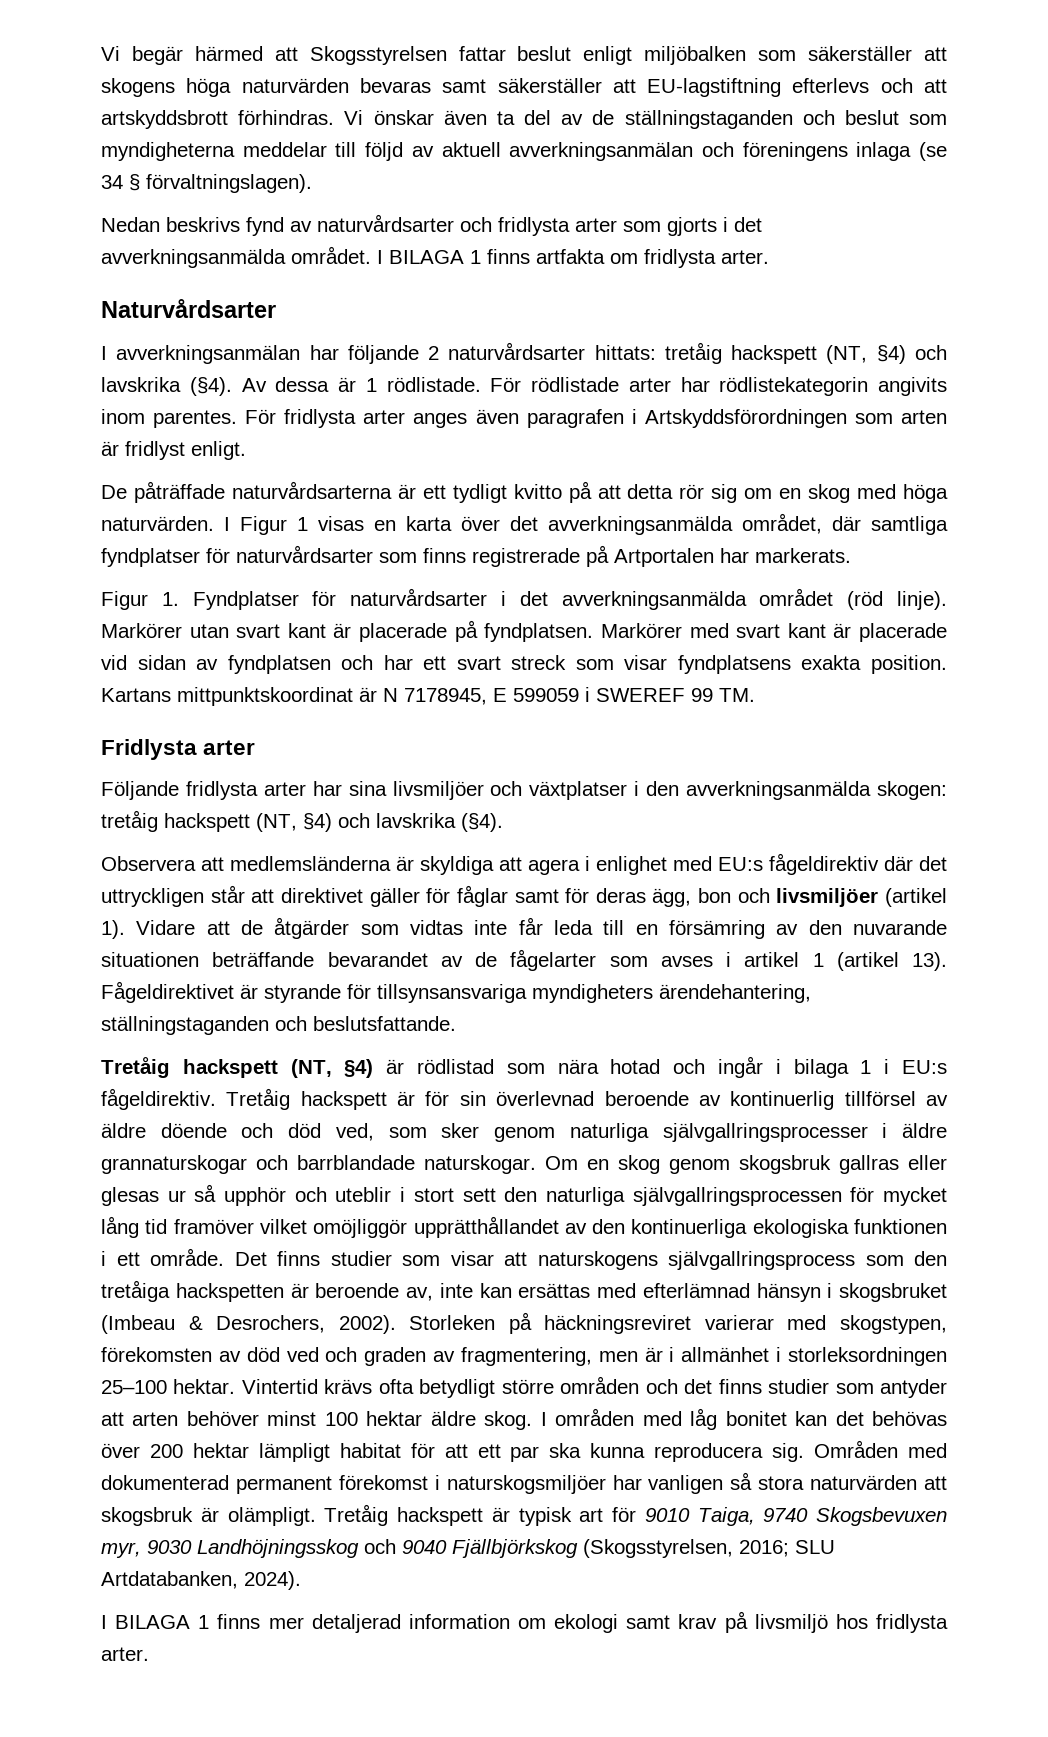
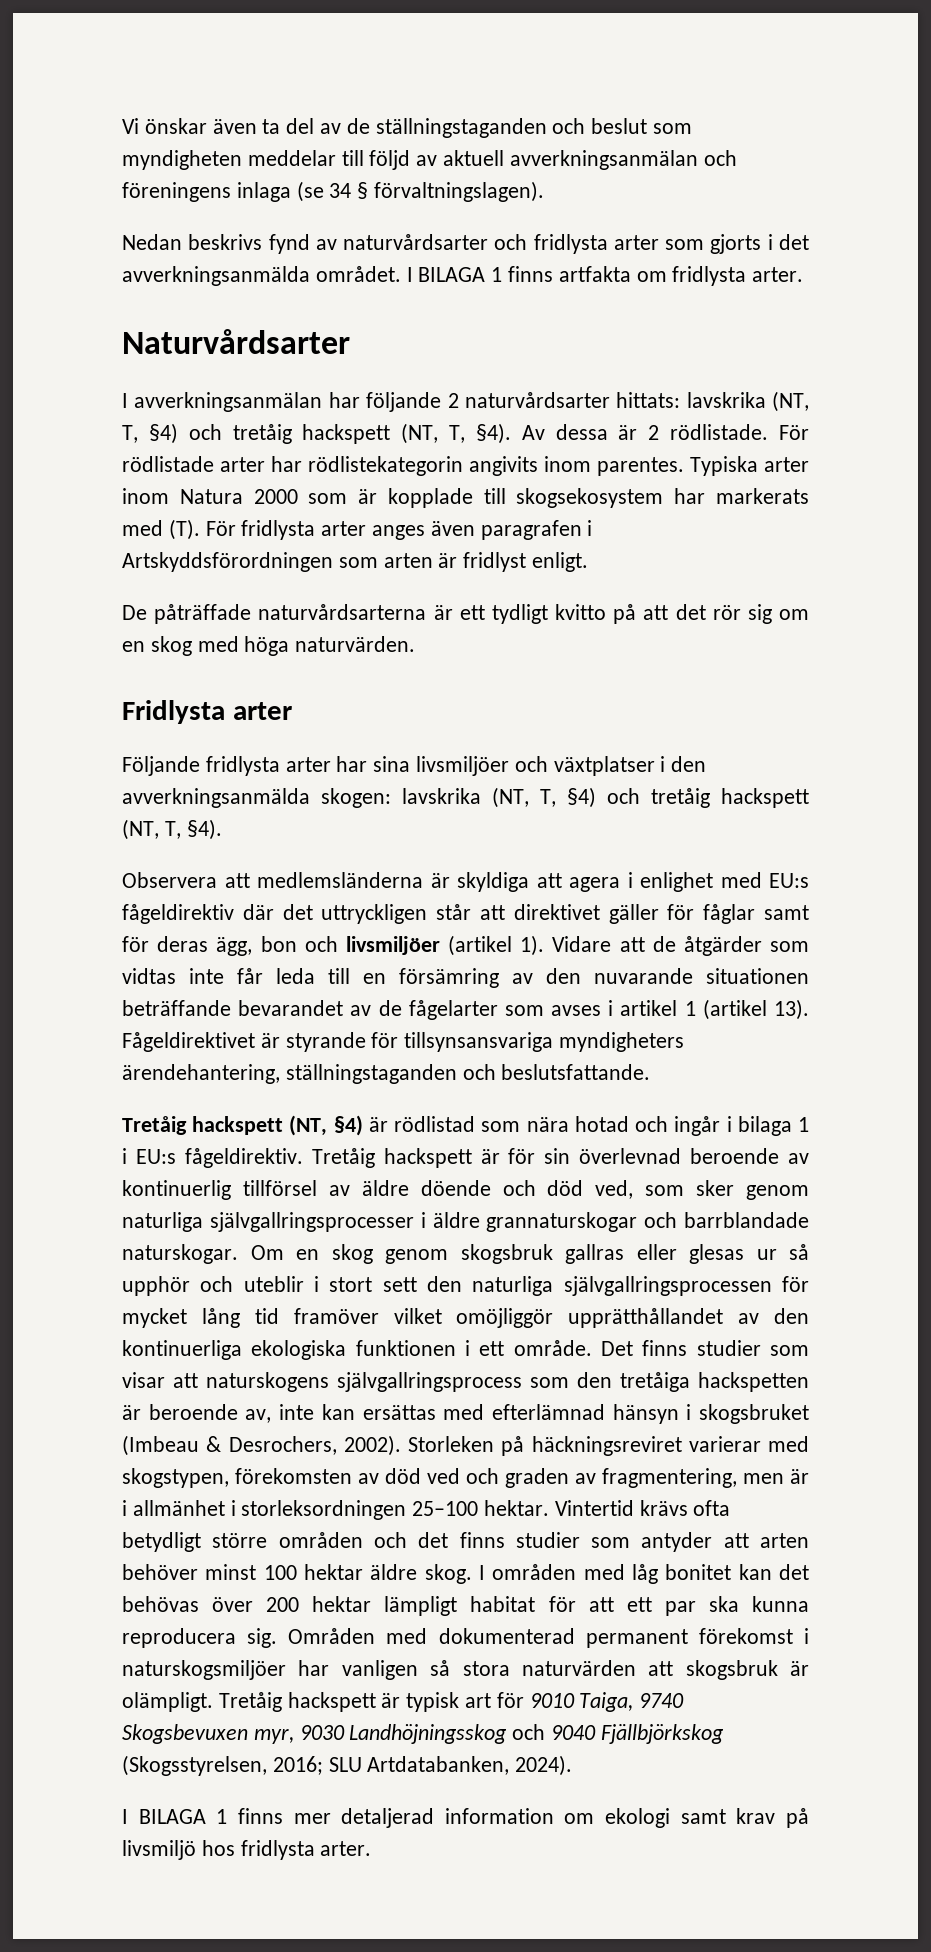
- Vi begär härmed att Skogsstyrelsen fattar beslut enligt miljöbalken som säkerställer att skogens höga naturvärden bevaras samt säkerställer att EU-lagstiftning efterlevs och att artskyddsbrott förhindras. Vi önskar även ta del av de ställningstaganden och beslut som myndigheterna meddelar till följd av aktuell avverkningsanmälan och föreningens inlaga (se 34 § förvaltningslagen).
+ Vi önskar även ta del av de ställningstaganden och beslut som myndigheten meddelar till följd av aktuell avverkningsanmälan och föreningens inlaga (se 34 § förvaltningslagen).
- I avverkningsanmälan har följande 2 naturvårdsarter hittats: tretåig hackspett (NT, §4) och lavskrika (§4).
+ I avverkningsanmälan har följande 2 naturvårdsarter hittats: lavskrika (NT, T, §4) och tretåig hackspett (NT, T, §4).
- Av dessa är 1 rödlistade.
+ Av dessa är 2 rödlistade.
- För fridlysta arter anges även paragrafen i Artskyddsförordningen som arten är fridlyst enligt.
+ Typiska arter inom Natura 2000 som är kopplade till skogsekosystem har markerats med (T). För fridlysta arter anges även paragrafen i Artskyddsförordningen som arten är fridlyst enligt.
- De påträffade naturvårdsarterna är ett tydligt kvitto på att detta rör sig om en skog med höga naturvärden. I Figur 1 visas en karta över det avverkningsanmälda området, där samtliga fyndplatser för naturvårdsarter som finns registrerade på Artportalen har markerats.
- Figur 1. Fyndplatser för naturvårdsarter i det avverkningsanmälda området (röd linje). Markörer utan svart kant är placerade på fyndplatsen. Markörer med svart kant är placerade vid sidan av fyndplatsen och har ett svart streck som visar fyndplatsens exakta position. Kartans mittpunktskoordinat är N 7178945, E 599059 i SWEREF 99 TM.
+ De påträffade naturvårdsarterna är ett tydligt kvitto på att det rör sig om en skog med höga naturvärden.
- Följande fridlysta arter har sina livsmiljöer och växtplatser i den avverkningsanmälda skogen: tretåig hackspett (NT, §4) och lavskrika (§4).
+ Följande fridlysta arter har sina livsmiljöer och växtplatser i den avverkningsanmälda skogen: lavskrika (NT, T, §4) och tretåig hackspett (NT, T, §4).

